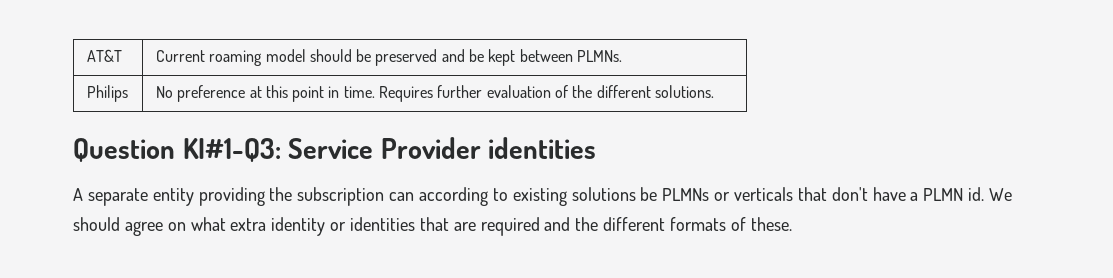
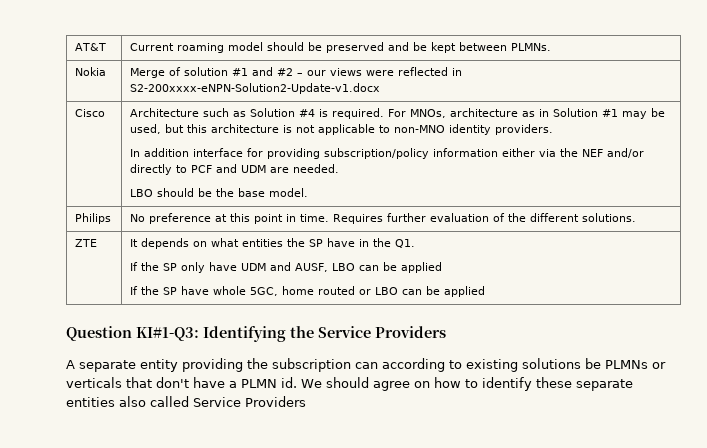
+ Nokia | Merge of solution #1 and #2 – our views were reflected in S2-200xxxx-eNPN-Solution2-Update-v1.docx
+ Cisco | Architecture such as Solution #4 is required. For MNOs, architecture as in Solution #1 may be used, but this architecture is not applicable to non-MNO identity providers.
+ In addition interface for providing subscription/policy information either via the NEF and/or directly to PCF and UDM are needed.
+ LBO should be the base model.
- Question KI#1-Q3: Service Provider identities
+ ZTE | It depends on what entities the SP have in the Q1.
+ If the SP only have UDM and AUSF, LBO can be applied
+ If the SP have whole 5GC, home routed or LBO can be applied
+ Question KI#1-Q3: Identifying the Service Providers
- We should agree on what extra identity or identities that are required and the different formats of these.
+ We should agree on how to identify these separate entities also called Service Providers

